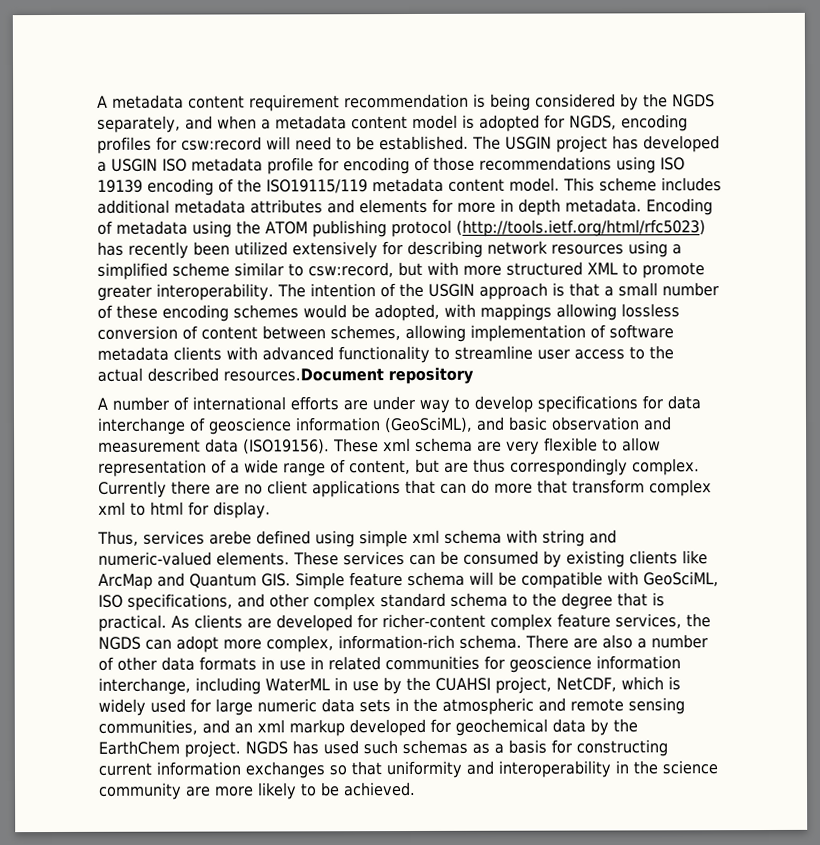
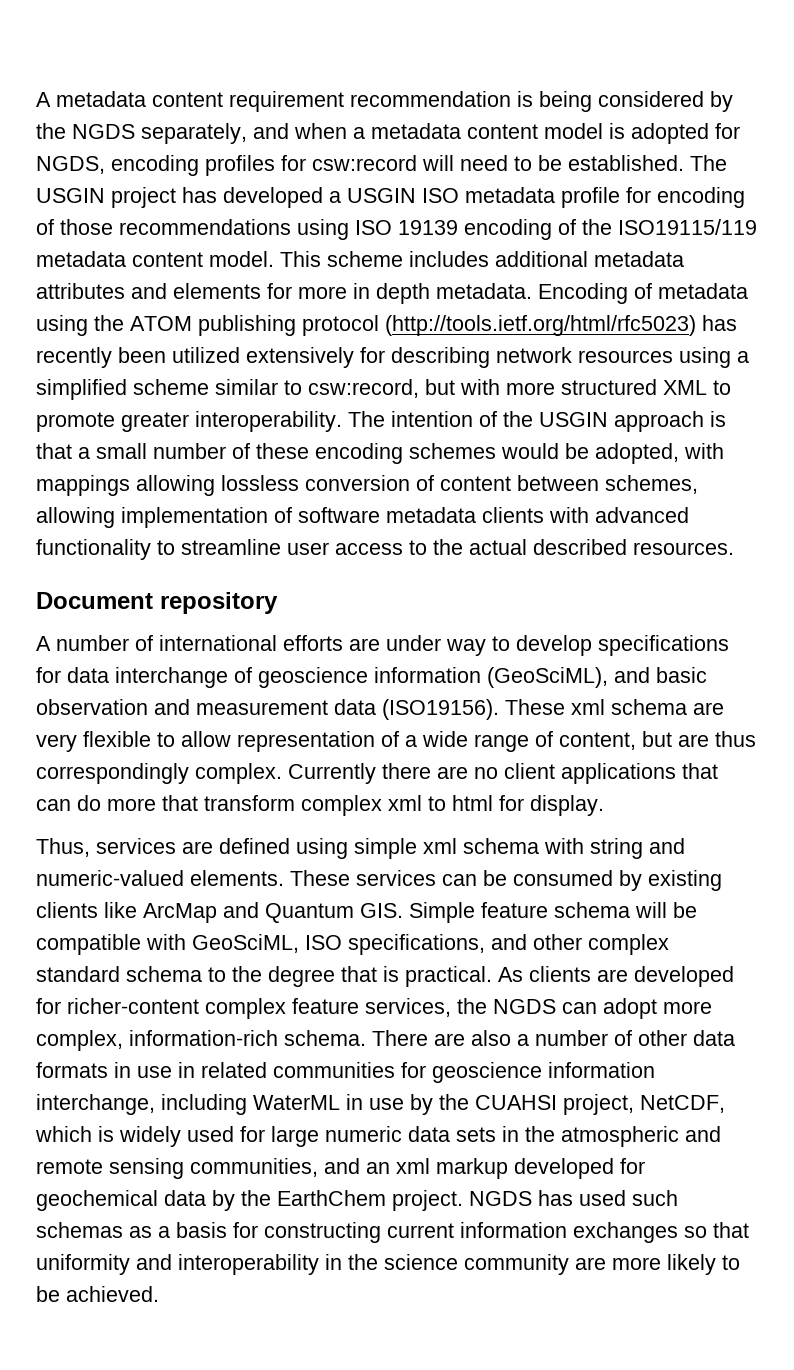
- The intention of the USGIN approach is that a small number of these encoding schemes would be adopted, with mappings allowing lossless conversion of content between schemes, allowing implementation of software metadata clients with advanced functionality to streamline user access to the actual described resources.Document repository
+ The intention of the USGIN approach is that a small number of these encoding schemes would be adopted, with mappings allowing lossless conversion of content between schemes, allowing implementation of software metadata clients with advanced functionality to streamline user access to the actual described resources.
+ Document repository
- Thus, services arebe defined using simple xml schema with string and numeric-valued elements.
+ Thus, services are defined using simple xml schema with string and numeric-valued elements.

